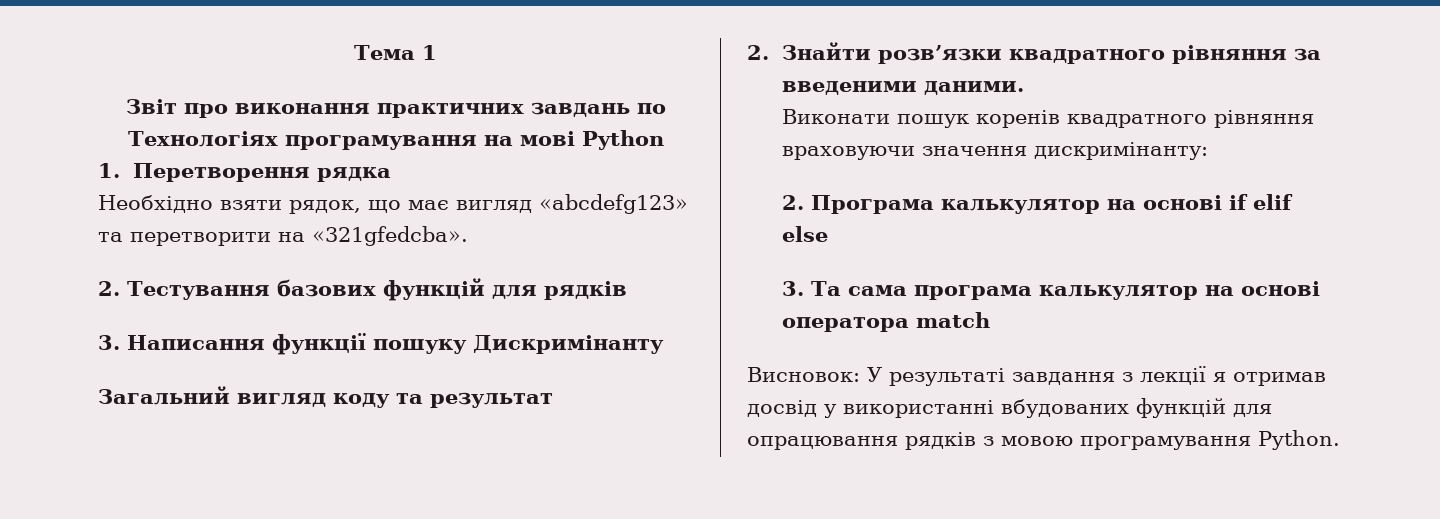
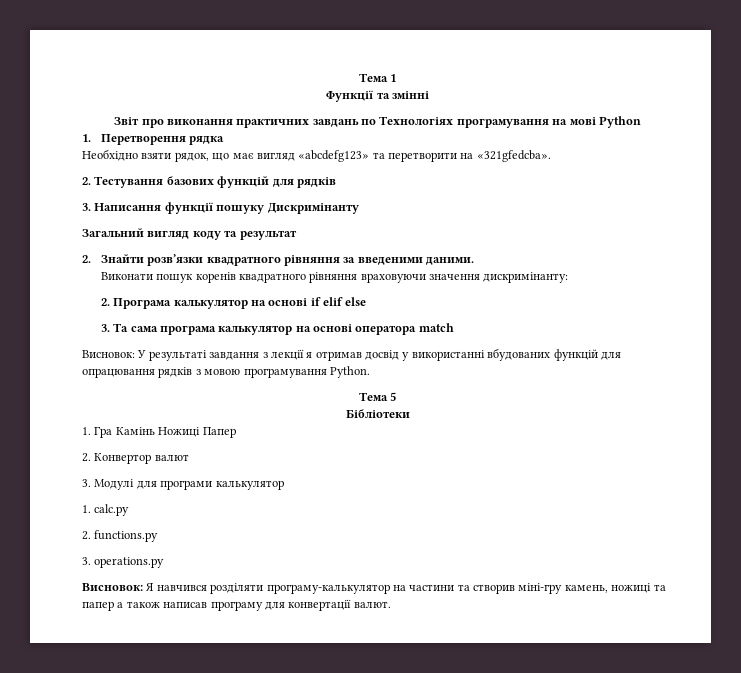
+ Функції та змінні
+ Тема 5
+ Бібліотеки
+ 1. Гра Камінь Ножиці Папер
+ 2. Конвертор валют
+ 3. Модулі для програми калькулятор
+ 1. calc.py
+ 2. functions.py
+ 3. operations.py
+ Висновок: Я навчився розділяти програму-калькулятор на частини та створив міні-гру камень, ножиці та папер а також написав програму для конвертації валют.

